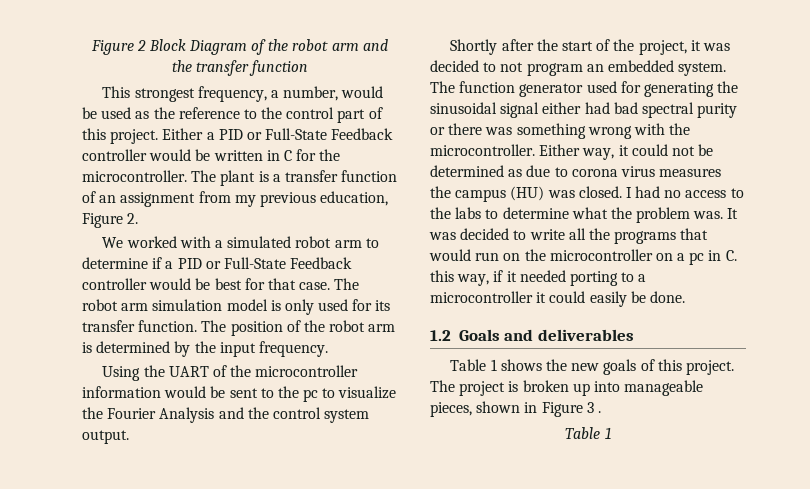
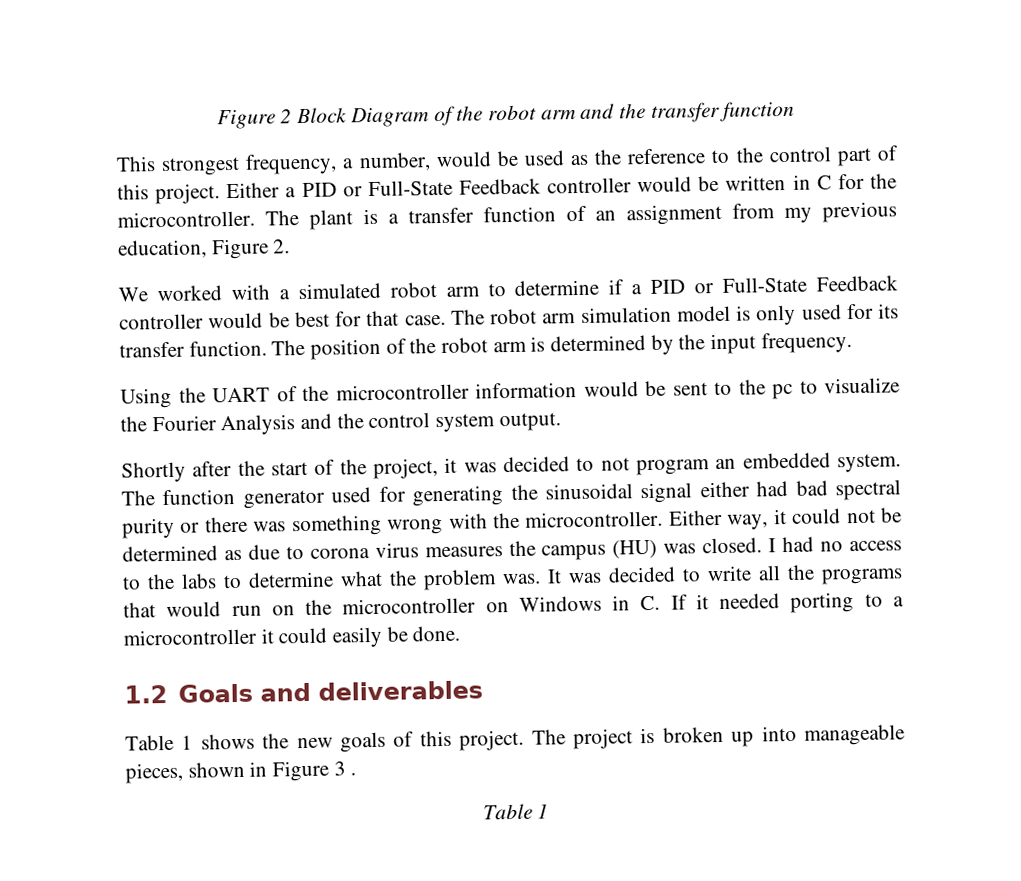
- It was decided to write all the programs that would run on the microcontroller on a pc in C. this way, if it needed porting to a microcontroller it could easily be done.
+ It was decided to write all the programs that would run on the microcontroller on Windows in C. If it needed porting to a microcontroller it could easily be done.

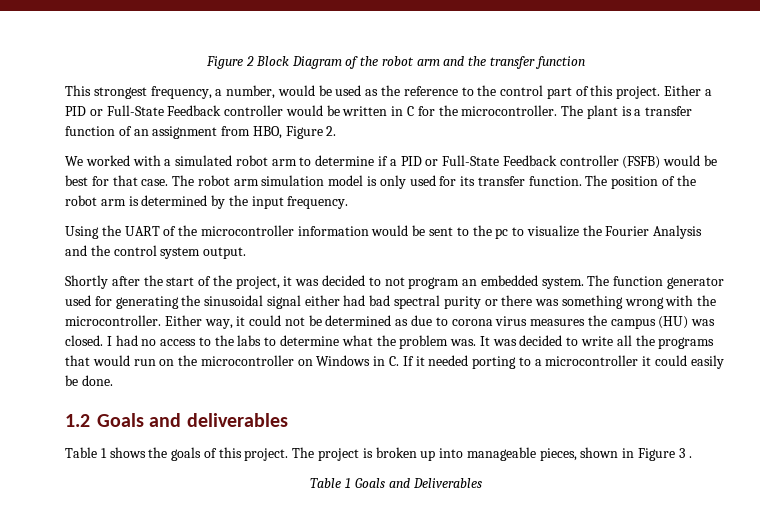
- The plant is a transfer function of an assignment from my previous education, Figure 2.
+ The plant is a transfer function of an assignment from HBO, Figure 2.
- We worked with a simulated robot arm to determine if a PID or Full-State Feedback controller would be best for that case.
+ We worked with a simulated robot arm to determine if a PID or Full-State Feedback controller (FSFB) would be best for that case.
- Table 1 shows the new goals of this project.
+ Table 1 shows the goals of this project.
  The project is broken up into manageable pieces, shown in Figure 3 .
- Table 1
+ Table 1 Goals and Deliverables

